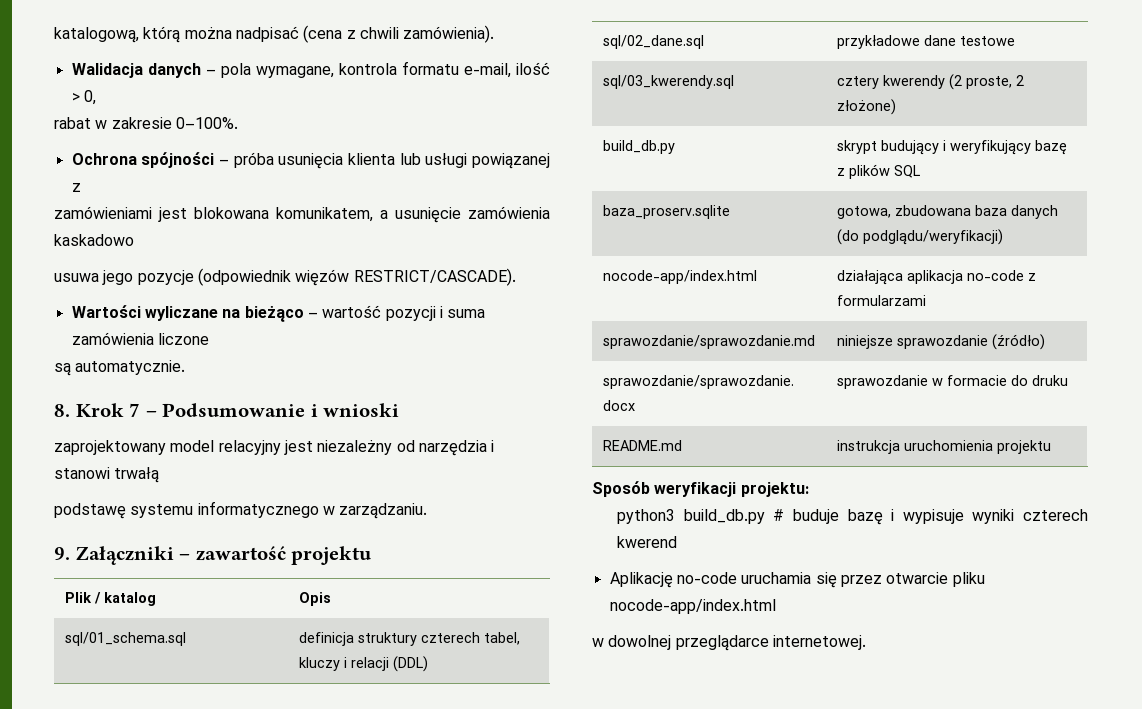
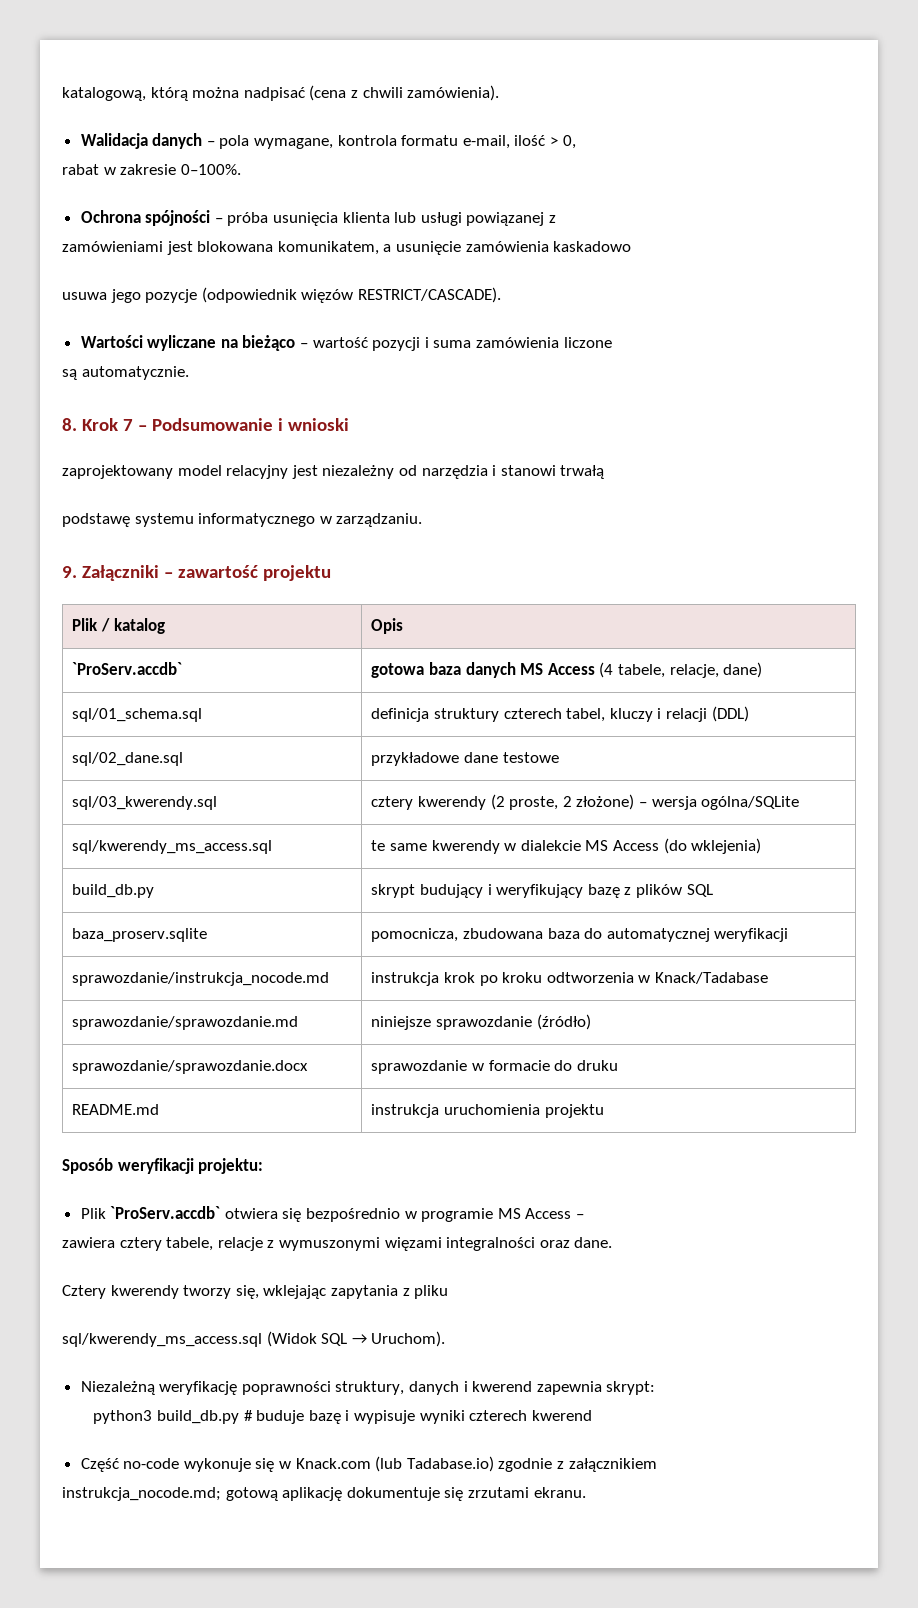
+ `ProServ.accdb` | gotowa baza danych MS Access (4 tabele, relacje, dane)
- sql/03_kwerendy.sql | cztery kwerendy (2 proste, 2 złożone)
+ sql/03_kwerendy.sql | cztery kwerendy (2 proste, 2 złożone) – wersja ogólna/SQLite
+ sql/kwerendy_ms_access.sql | te same kwerendy w dialekcie MS Access (do wklejenia)
- baza_proserv.sqlite | gotowa, zbudowana baza danych (do podglądu/weryfikacji)
- nocode-app/index.html | działająca aplikacja no-code z formularzami
+ baza_proserv.sqlite | pomocnicza, zbudowana baza do automatycznej weryfikacji
+ sprawozdanie/instrukcja_nocode.md | instrukcja krok po kroku odtworzenia w Knack/Tadabase
+ Plik `ProServ.accdb` otwiera się bezpośrednio w programie MS Access –
+ zawiera cztery tabele, relacje z wymuszonymi więzami integralności oraz dane.
+ Cztery kwerendy tworzy się, wklejając zapytania z pliku
+ sql/kwerendy_ms_access.sql (Widok SQL → Uruchom).
+ Niezależną weryfikację poprawności struktury, danych i kwerend zapewnia skrypt:
- Aplikację no-code uruchamia się przez otwarcie pliku nocode-app/index.html
- w dowolnej przeglądarce internetowej.
+ Część no-code wykonuje się w Knack.com (lub Tadabase.io) zgodnie z załącznikiem
+ instrukcja_nocode.md; gotową aplikację dokumentuje się zrzutami ekranu.

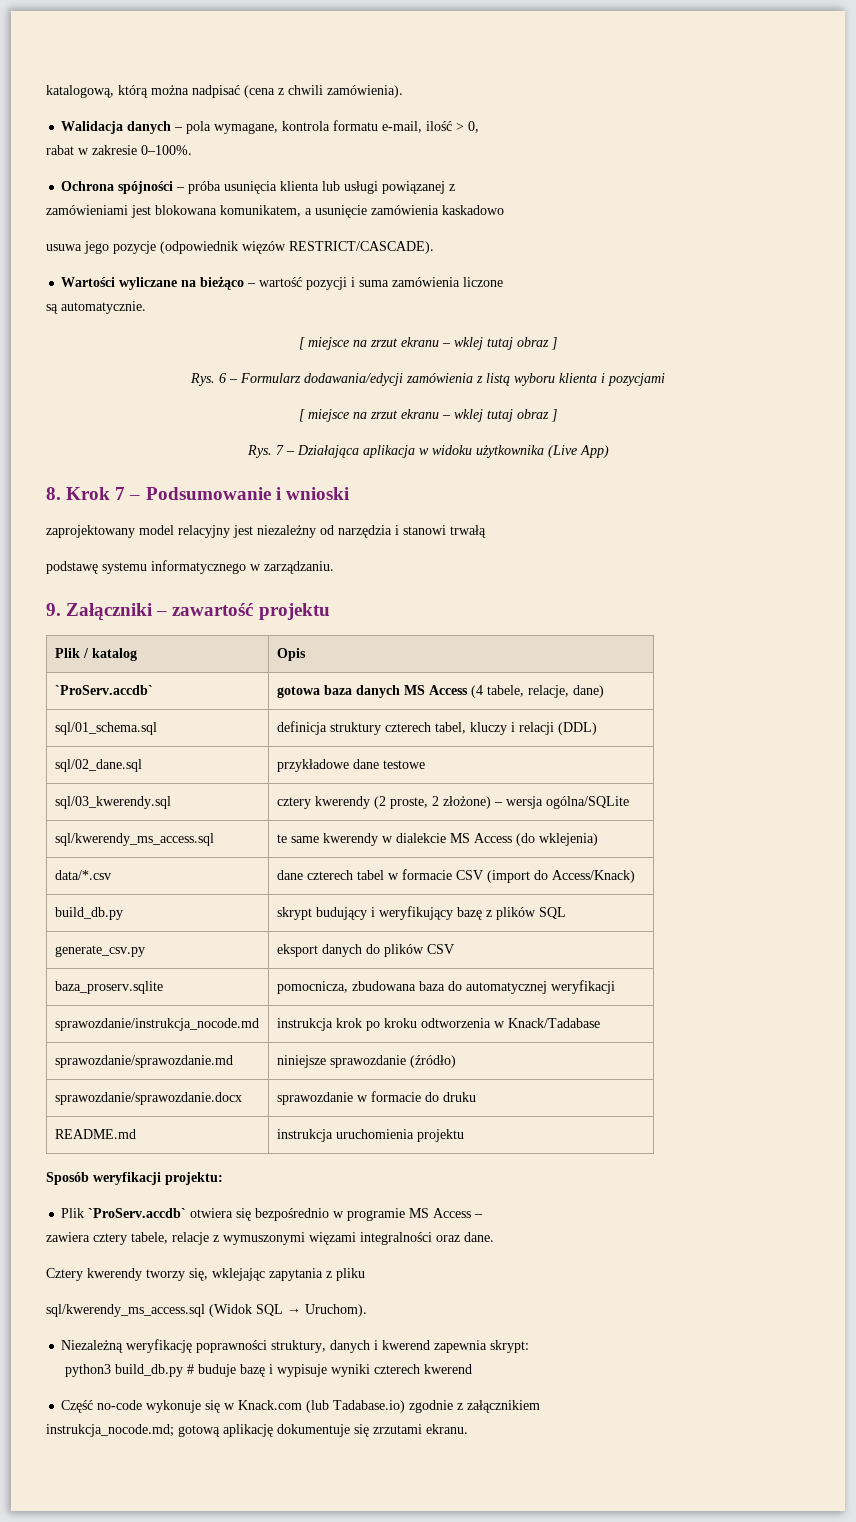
  są automatycznie.
+ [ miejsce na zrzut ekranu – wklej tutaj obraz ]
+ Rys. 6 – Formularz dodawania/edycji zamówienia z listą wyboru klienta i pozycjami
+ [ miejsce na zrzut ekranu – wklej tutaj obraz ]
+ Rys. 7 – Działająca aplikacja w widoku użytkownika (Live App)
+ data/*.csv | dane czterech tabel w formacie CSV (import do Access/Knack)
+ generate_csv.py | eksport danych do plików CSV

